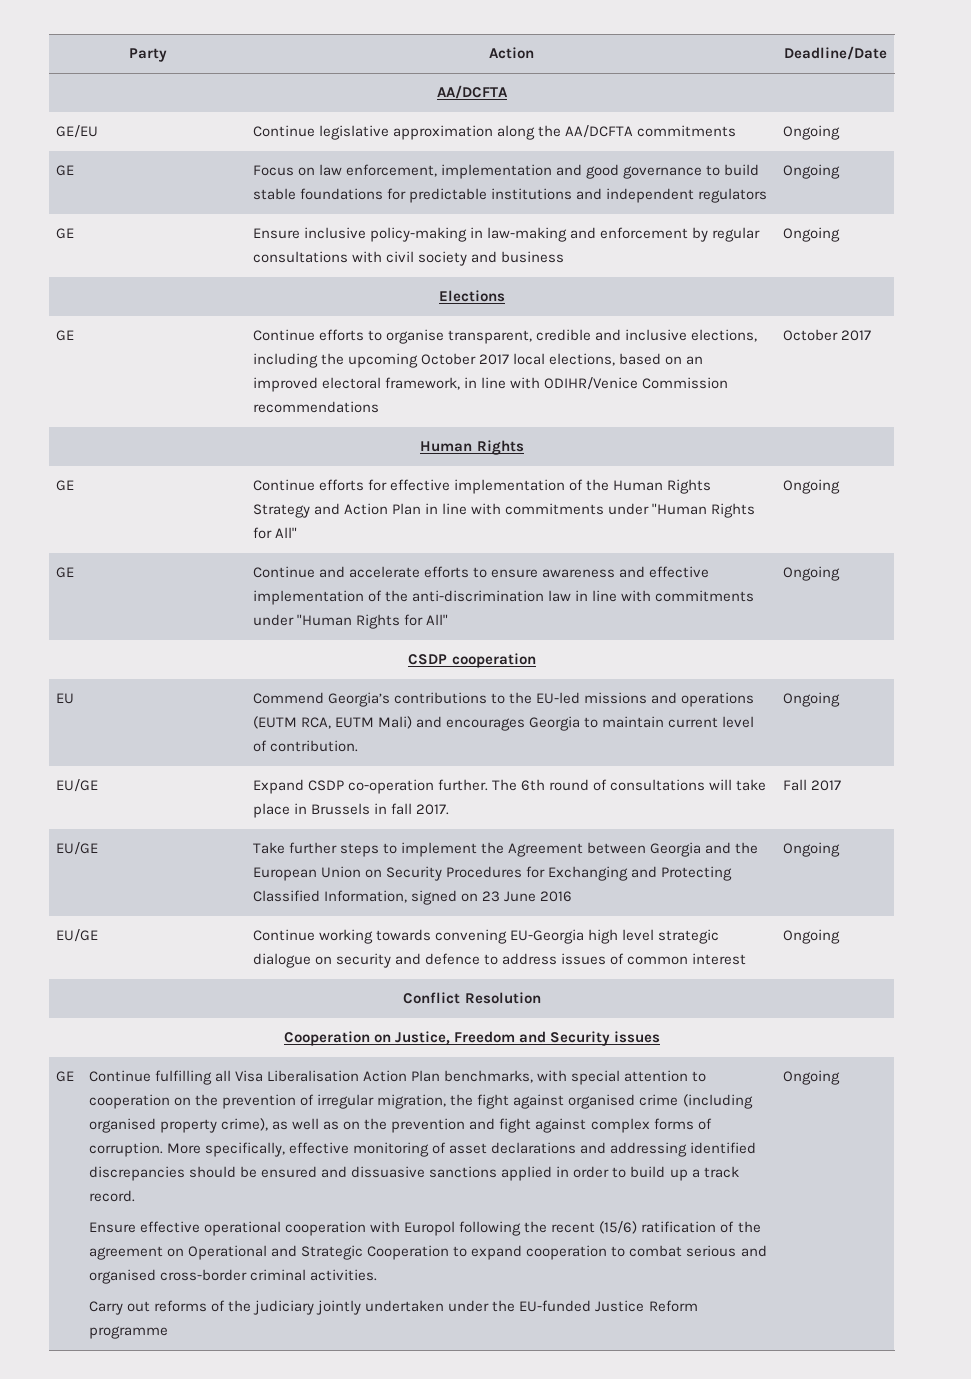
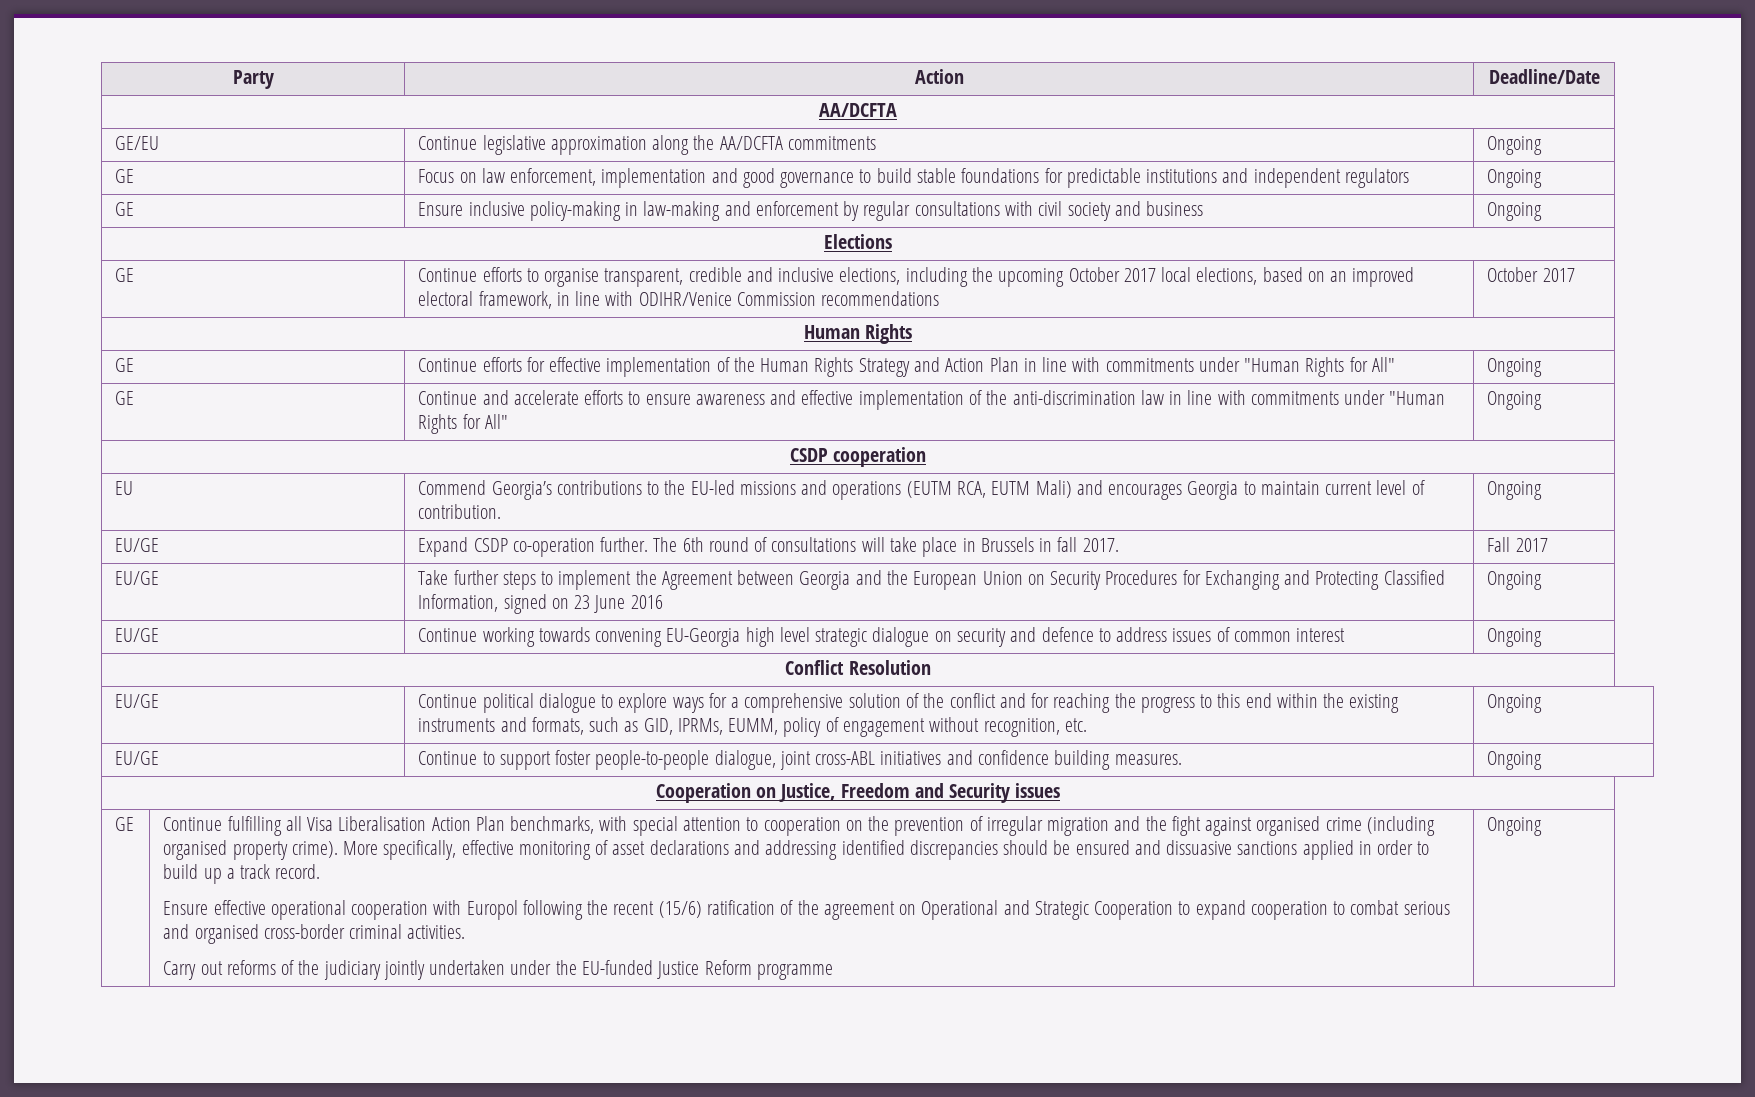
+ EU/GE | Continue political dialogue to explore ways for a comprehensive solution of the conflict and for reaching the progress to this end within the existing instruments and formats, such as GID, IPRMs, EUMM, policy of engagement without recognition, etc. | Ongoing
+ EU/GE | Continue to support foster people-to-people dialogue, joint cross-ABL initiatives and confidence building measures. | Ongoing
- Continue fulfilling all Visa Liberalisation Action Plan benchmarks, with special attention to cooperation on the prevention of irregular migration, the fight against organised crime (including organised property crime), as well as on the prevention and fight against complex forms of corruption.
+ Continue fulfilling all Visa Liberalisation Action Plan benchmarks, with special attention to cooperation on the prevention of irregular migration and the fight against organised crime (including organised property crime).

